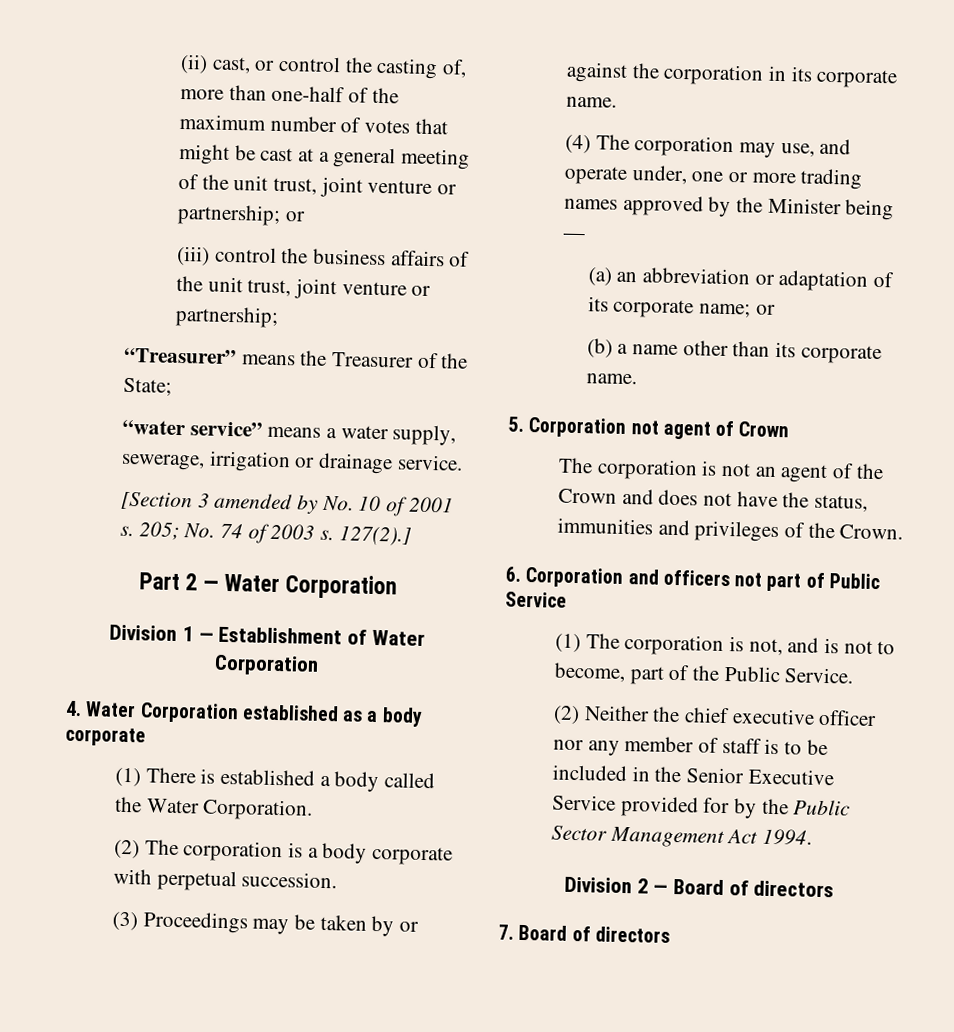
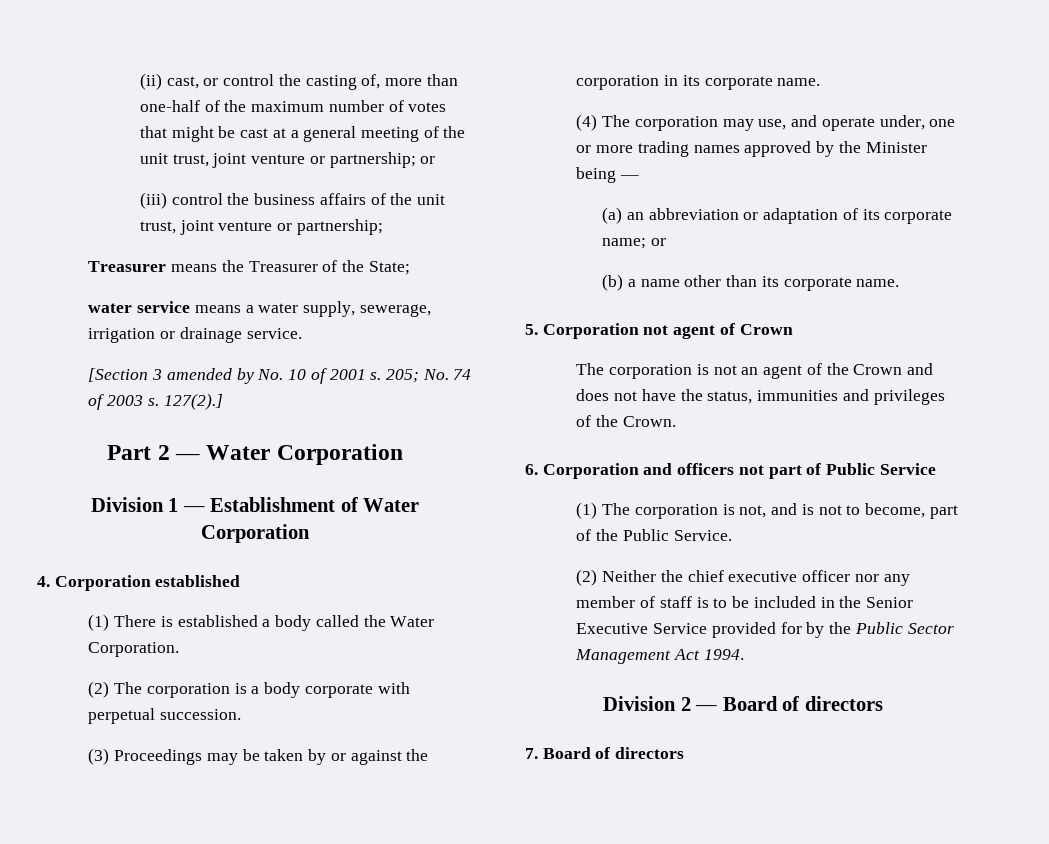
- “Treasurer” means the Treasurer of the State;
+ Treasurer means the Treasurer of the State;
- “water service” means a water supply, sewerage, irrigation or drainage service.
+ water service means a water supply, sewerage, irrigation or drainage service.
- 4. Water Corporation established as a body corporate
+ 4. Corporation established

